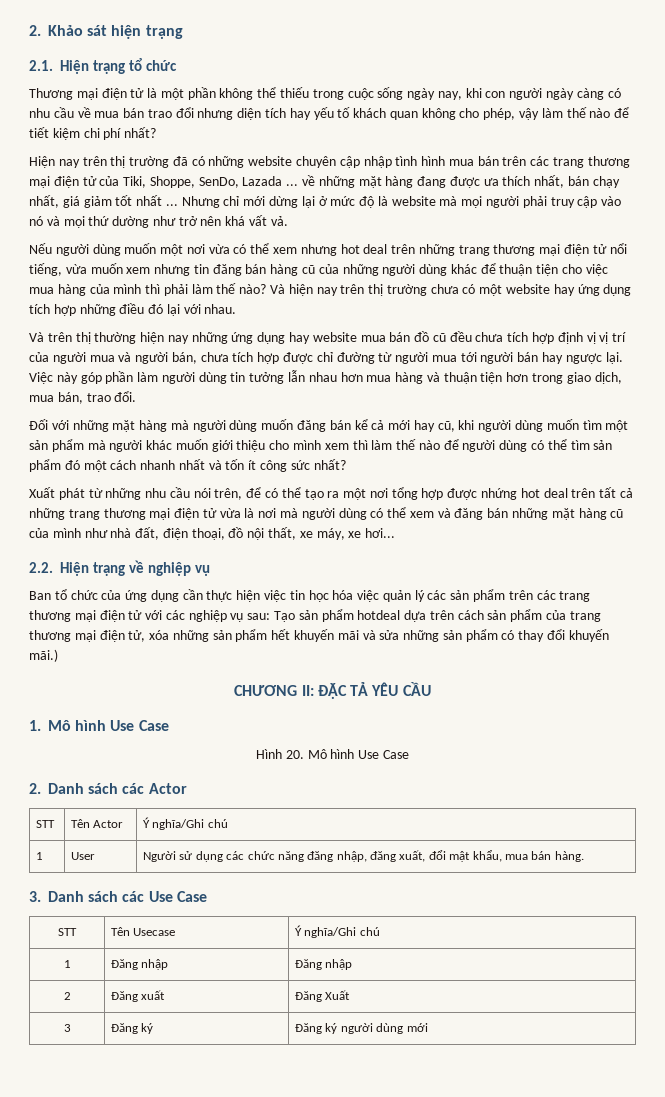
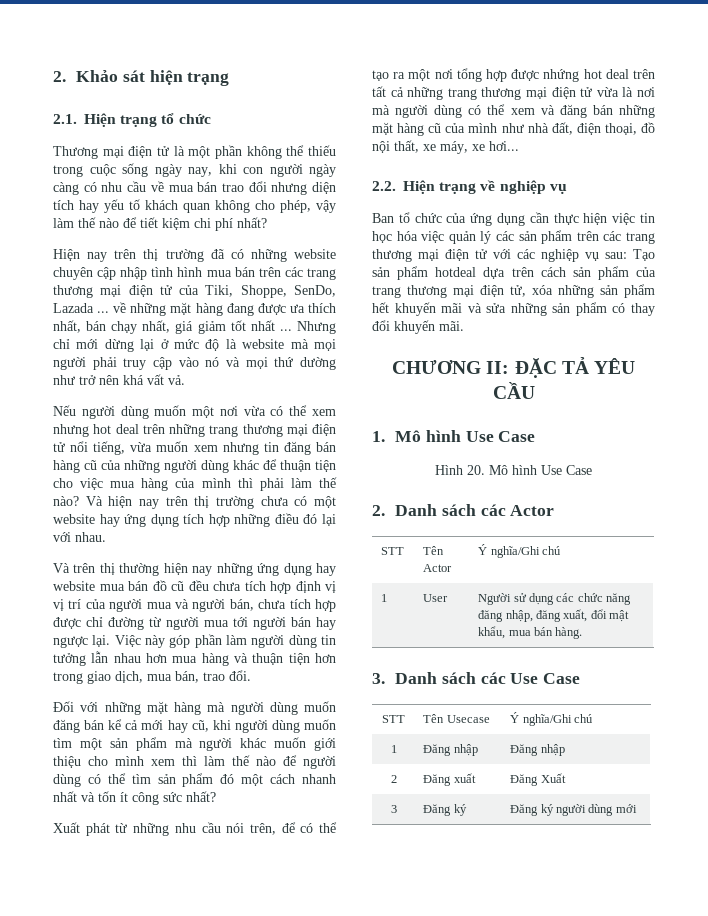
- Tạo sản phẩm hotdeal dựa trên cách sản phẩm của trang thương mại điện tử, xóa những sản phẩm hết khuyến mãi và sửa những sản phẩm có thay đổi khuyến mãi.)
+ Tạo sản phẩm hotdeal dựa trên cách sản phẩm của trang thương mại điện tử, xóa những sản phẩm hết khuyến mãi và sửa những sản phẩm có thay đổi khuyến mãi.

